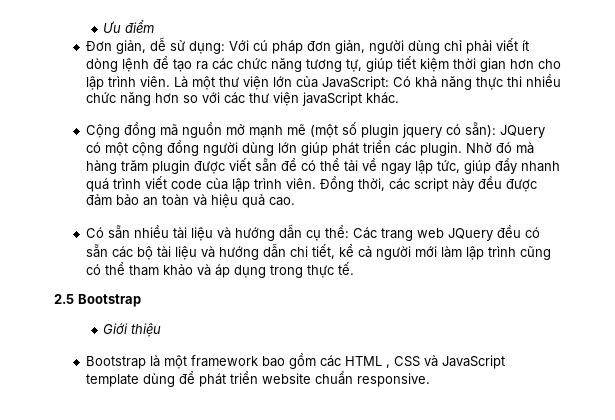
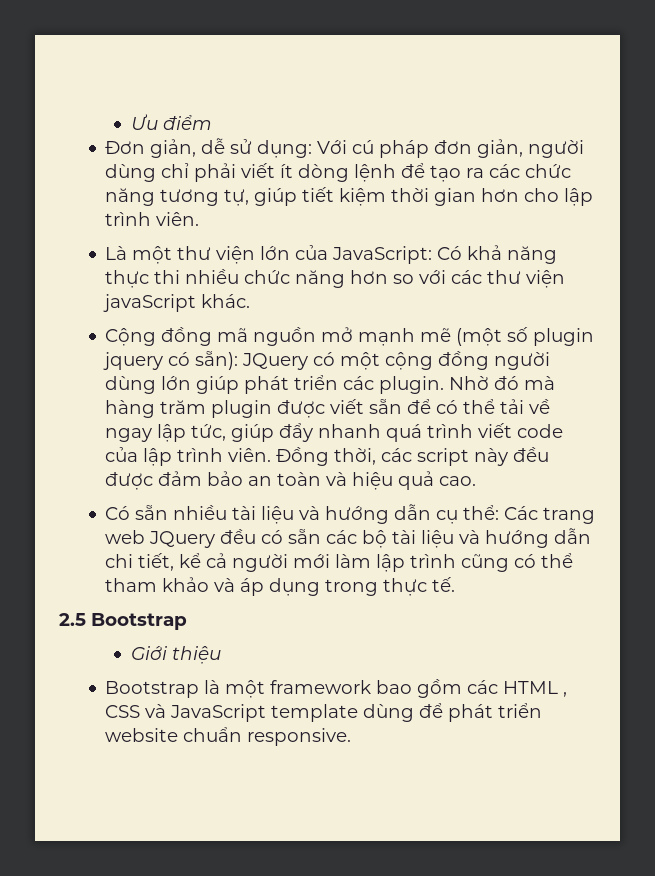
- Đơn giản, dễ sử dụng: Với cú pháp đơn giản, người dùng chỉ phải viết ít dòng lệnh để tạo ra các chức năng tương tự, giúp tiết kiệm thời gian hơn cho lập trình viên. Là một thư viện lớn của JavaScript: Có khả năng thực thi nhiều chức năng hơn so với các thư viện javaScript khác.
+ Đơn giản, dễ sử dụng: Với cú pháp đơn giản, người dùng chỉ phải viết ít dòng lệnh để tạo ra các chức năng tương tự, giúp tiết kiệm thời gian hơn cho lập trình viên.
+ Là một thư viện lớn của JavaScript: Có khả năng thực thi nhiều chức năng hơn so với các thư viện javaScript khác.

